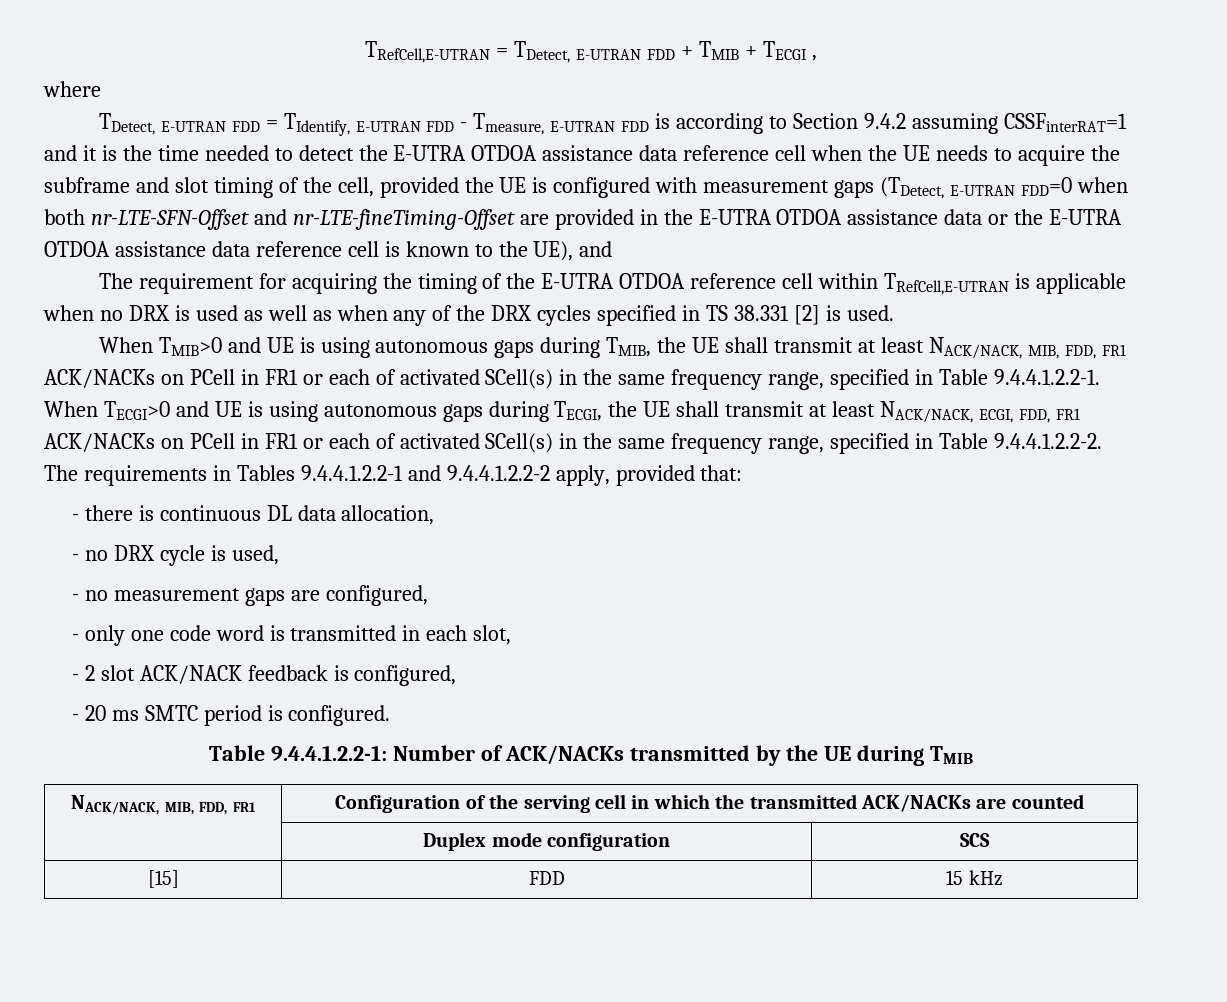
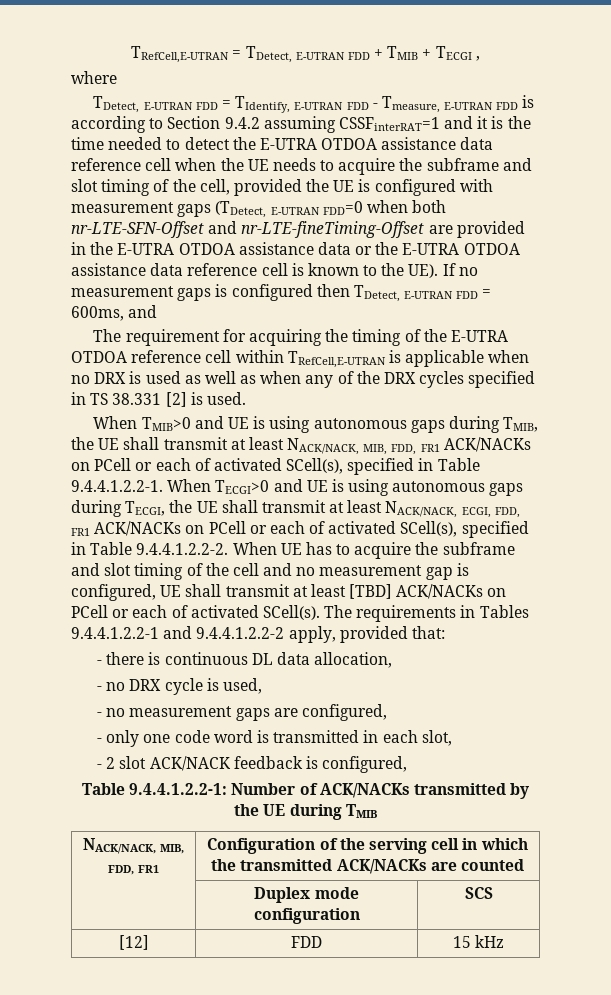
- TDetect, E-UTRAN FDD = TIdentify, E-UTRAN FDD - Tmeasure, E-UTRAN FDD is according to Section 9.4.2 assuming CSSFinterRAT=1 and it is the time needed to detect the E-UTRA OTDOA assistance data reference cell when the UE needs to acquire the subframe and slot timing of the cell, provided the UE is configured with measurement gaps (TDetect, E-UTRAN FDD=0 when both nr-LTE-SFN-Offset and nr-LTE-fineTiming-Offset are provided in the E-UTRA OTDOA assistance data or the E-UTRA OTDOA assistance data reference cell is known to the UE), and
+ TDetect, E-UTRAN FDD = TIdentify, E-UTRAN FDD - Tmeasure, E-UTRAN FDD is according to Section 9.4.2 assuming CSSFinterRAT=1 and it is the time needed to detect the E-UTRA OTDOA assistance data reference cell when the UE needs to acquire the subframe and slot timing of the cell, provided the UE is configured with measurement gaps (TDetect, E-UTRAN FDD=0 when both nr-LTE-SFN-Offset and nr-LTE-fineTiming-Offset are provided in the E-UTRA OTDOA assistance data or the E-UTRA OTDOA assistance data reference cell is known to the UE). If no measurement gaps is configured then TDetect, E-UTRAN FDD = 600ms, and
- When TMIB>0 and UE is using autonomous gaps during TMIB, the UE shall transmit at least NACK/NACK, MIB, FDD, FR1 ACK/NACKs on PCell in FR1 or each of activated SCell(s) in the same frequency range, specified in Table 9.4.4.1.2.2-1. When TECGI>0 and UE is using autonomous gaps during TECGI, the UE shall transmit at least NACK/NACK, ECGI, FDD, FR1 ACK/NACKs on PCell in FR1 or each of activated SCell(s) in the same frequency range, specified in Table 9.4.4.1.2.2-2. The requirements in Tables 9.4.4.1.2.2-1 and 9.4.4.1.2.2-2 apply, provided that:
+ When TMIB>0 and UE is using autonomous gaps during TMIB, the UE shall transmit at least NACK/NACK, MIB, FDD, FR1 ACK/NACKs on PCell or each of activated SCell(s), specified in Table 9.4.4.1.2.2-1. When TECGI>0 and UE is using autonomous gaps during TECGI, the UE shall transmit at least NACK/NACK, ECGI, FDD, FR1 ACK/NACKs on PCell or each of activated SCell(s), specified in Table 9.4.4.1.2.2-2. When UE has to acquire the subframe and slot timing of the cell and no measurement gap is configured, UE shall transmit at least [TBD] ACK/NACKs on PCell or each of activated SCell(s). The requirements in Tables 9.4.4.1.2.2-1 and 9.4.4.1.2.2-2 apply, provided that:
- - 20 ms SMTC period is configured.
- [15] | FDD | 15 kHz
+ [12] | FDD | 15 kHz

